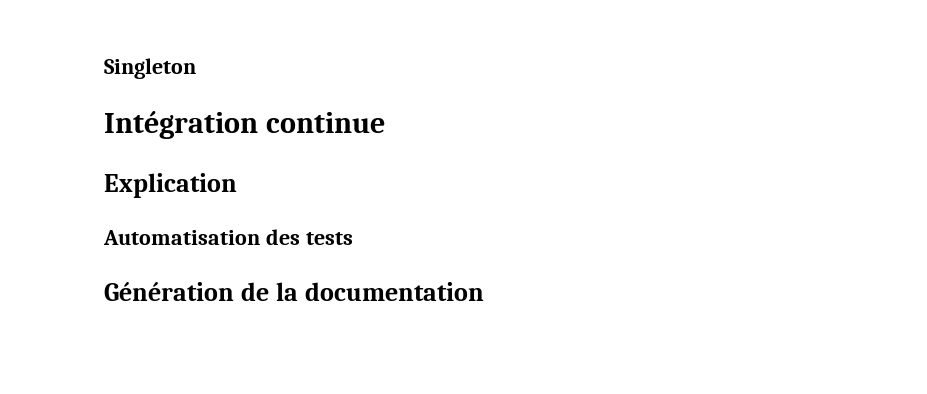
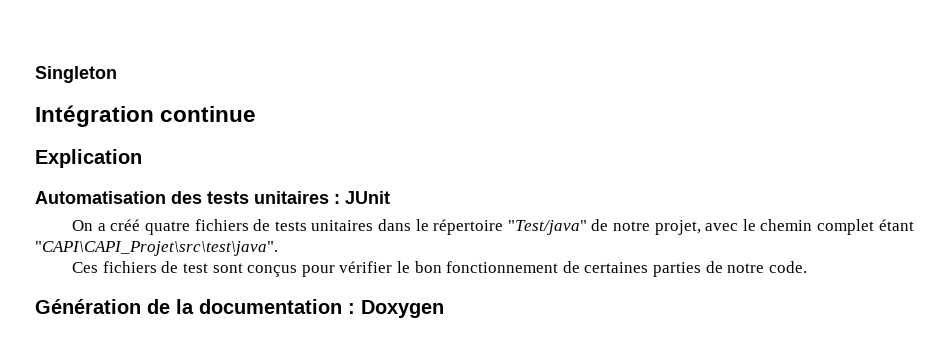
- Automatisation des tests
+ Automatisation des tests unitaires : JUnit
+ On a créé quatre fichiers de tests unitaires dans le répertoire "Test/java" de notre projet, avec le chemin complet étant "CAPI\CAPI_Projet\src\test\java".
+ Ces fichiers de test sont conçus pour vérifier le bon fonctionnement de certaines parties de notre code.
- Génération de la documentation
+ Génération de la documentation : Doxygen

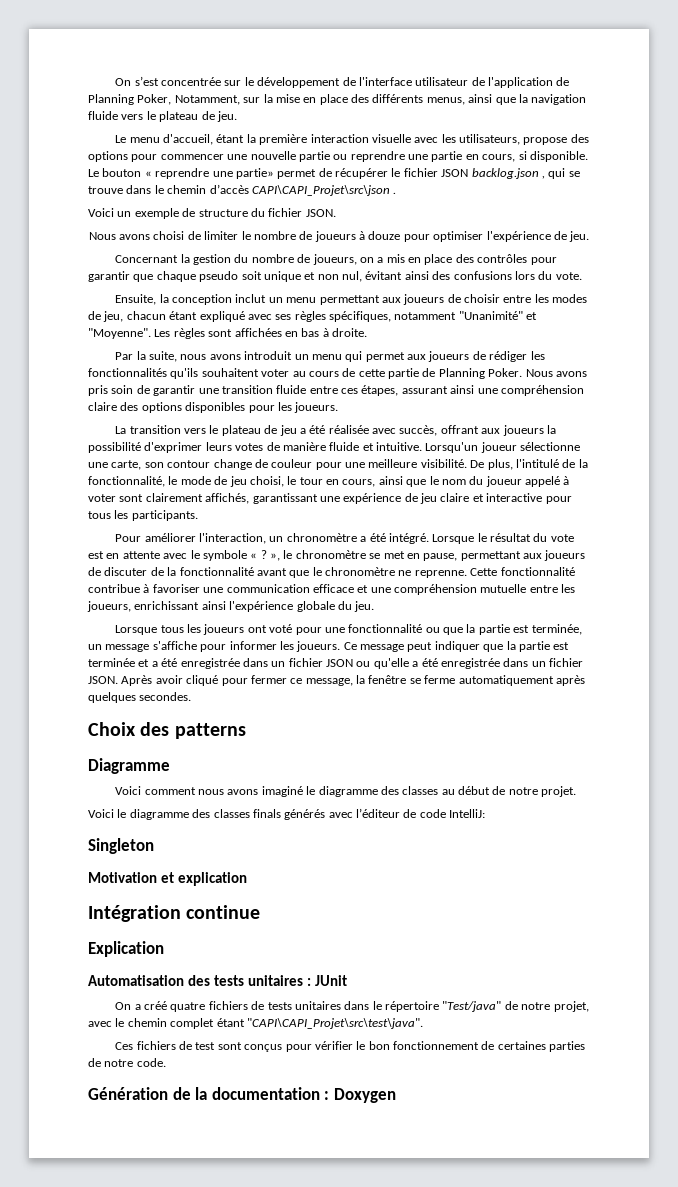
+ On s’est concentrée sur le développement de l'interface utilisateur de l'application de Planning Poker, Notamment, sur la mise en place des différents menus, ainsi que la navigation fluide vers le plateau de jeu.
+ Le menu d'accueil, étant la première interaction visuelle avec les utilisateurs, propose des options pour commencer une nouvelle partie ou reprendre une partie en cours, si disponible. Le bouton « reprendre une partie» permet de récupérer le fichier JSON backlog.json , qui se trouve dans le chemin d’accès CAPI\CAPI_Projet\src\json .
+ Voici un exemple de structure du fichier JSON.
+ Nous avons choisi de limiter le nombre de joueurs à douze pour optimiser l'expérience de jeu.
+ Concernant la gestion du nombre de joueurs, on a mis en place des contrôles pour garantir que chaque pseudo soit unique et non nul, évitant ainsi des confusions lors du vote.
+ Ensuite, la conception inclut un menu permettant aux joueurs de choisir entre les modes de jeu, chacun étant expliqué avec ses règles spécifiques, notamment "Unanimité" et "Moyenne". Les règles sont affichées en bas à droite.
+ Par la suite, nous avons introduit un menu qui permet aux joueurs de rédiger les fonctionnalités qu'ils souhaitent voter au cours de cette partie de Planning Poker. Nous avons pris soin de garantir une transition fluide entre ces étapes, assurant ainsi une compréhension claire des options disponibles pour les joueurs.
+ La transition vers le plateau de jeu a été réalisée avec succès, offrant aux joueurs la possibilité d'exprimer leurs votes de manière fluide et intuitive. Lorsqu'un joueur sélectionne une carte, son contour change de couleur pour une meilleure visibilité. De plus, l'intitulé de la fonctionnalité, le mode de jeu choisi, le tour en cours, ainsi que le nom du joueur appelé à voter sont clairement affichés, garantissant une expérience de jeu claire et interactive pour tous les participants.
+ Pour améliorer l'interaction, un chronomètre a été intégré. Lorsque le résultat du vote est en attente avec le symbole « ? », le chronomètre se met en pause, permettant aux joueurs de discuter de la fonctionnalité avant que le chronomètre ne reprenne. Cette fonctionnalité contribue à favoriser une communication efficace et une compréhension mutuelle entre les joueurs, enrichissant ainsi l'expérience globale du jeu.
+ Lorsque tous les joueurs ont voté pour une fonctionnalité ou que la partie est terminée, un message s'affiche pour informer les joueurs. Ce message peut indiquer que la partie est terminée et a été enregistrée dans un fichier JSON ou qu'elle a été enregistrée dans un fichier JSON. Après avoir cliqué pour fermer ce message, la fenêtre se ferme automatiquement après quelques secondes.
+ Choix des patterns
+ Diagramme
+ Voici comment nous avons imaginé le diagramme des classes au début de notre projet.
+ Voici le diagramme des classes finals générés avec l’éditeur de code IntelliJ:
  Singleton
+ Motivation et explication

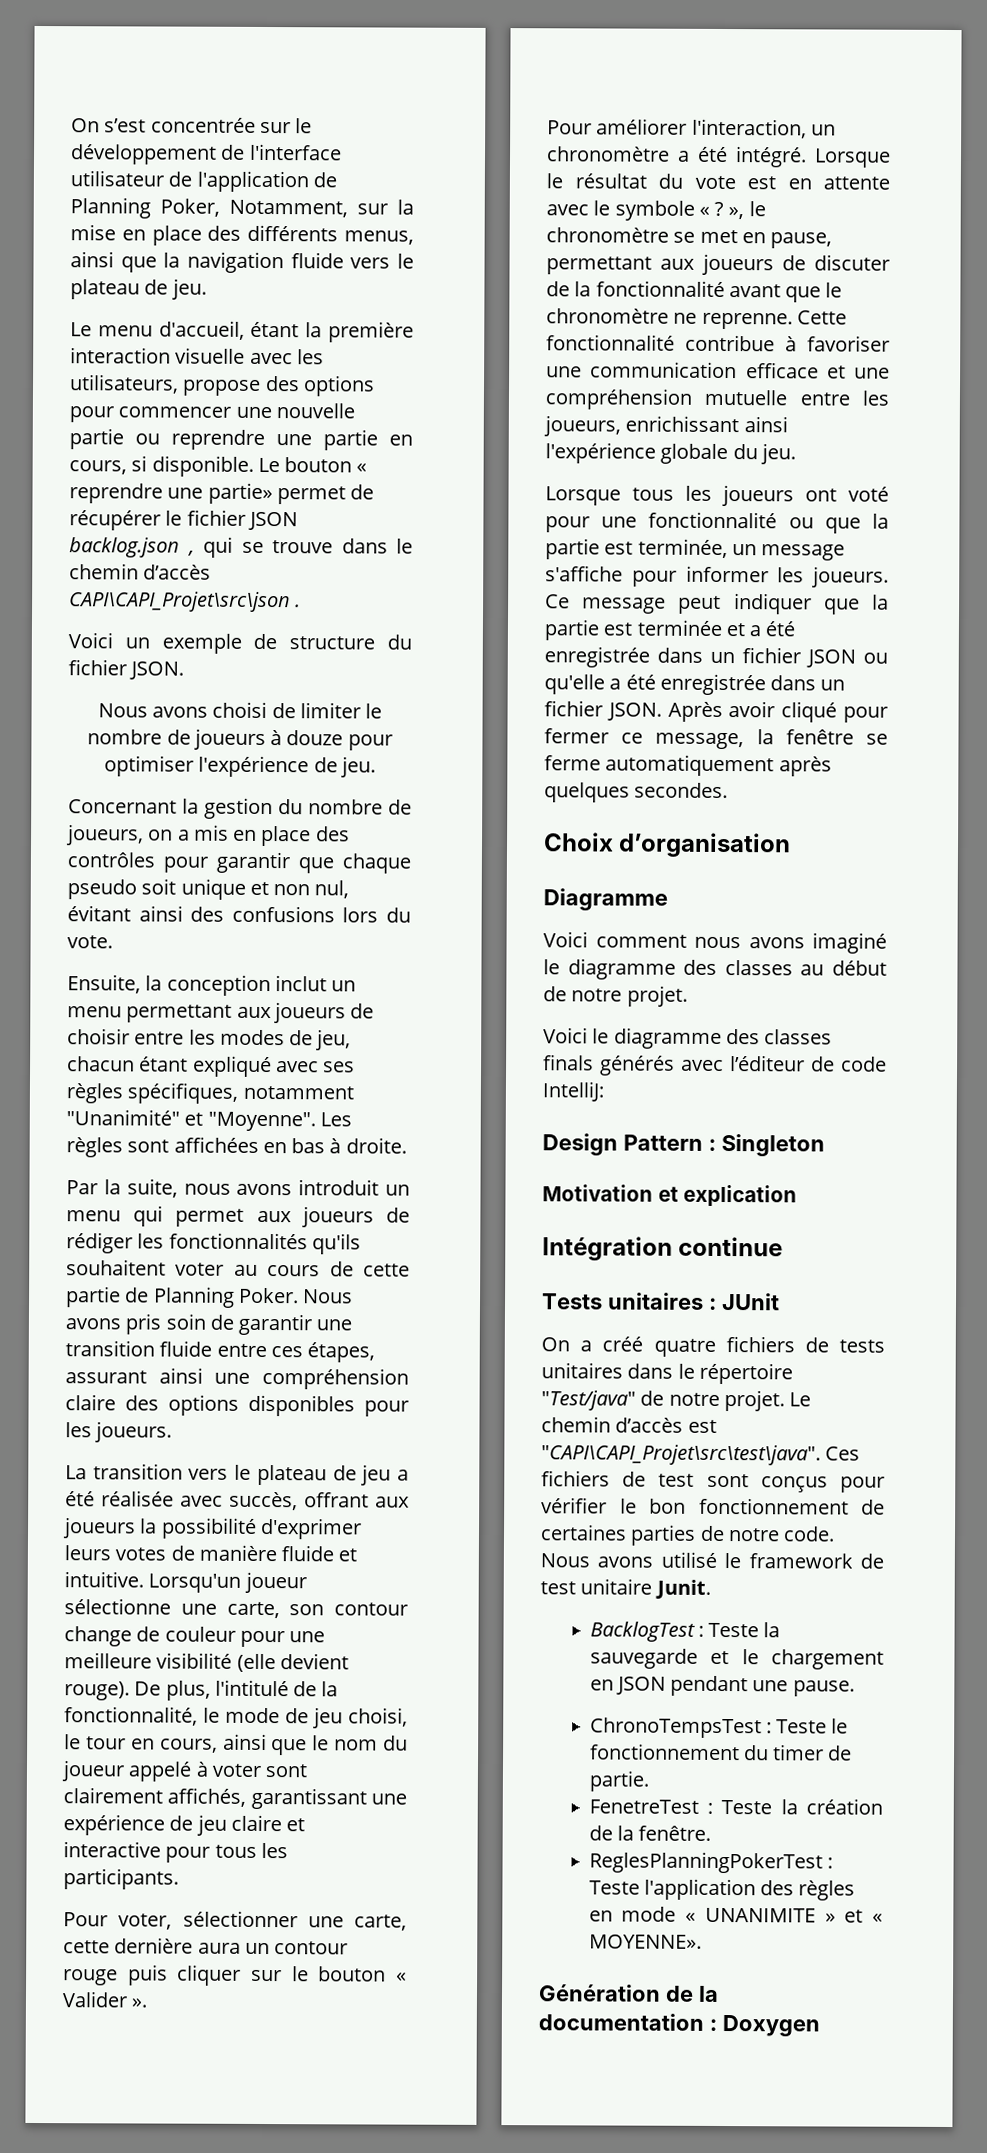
- Lorsqu'un joueur sélectionne une carte, son contour change de couleur pour une meilleure visibilité.
+ Lorsqu'un joueur sélectionne une carte, son contour change de couleur pour une meilleure visibilité (elle devient rouge).
+ Pour voter, sélectionner une carte, cette dernière aura un contour rouge puis cliquer sur le bouton « Valider ».
- Choix des patterns
+ Choix d’organisation
- Singleton
+ Design Pattern : Singleton
- Explication
- Automatisation des tests unitaires : JUnit
+ Tests unitaires : JUnit
- On a créé quatre fichiers de tests unitaires dans le répertoire "Test/java" de notre projet, avec le chemin complet étant "CAPI\CAPI_Projet\src\test\java".
- Ces fichiers de test sont conçus pour vérifier le bon fonctionnement de certaines parties de notre code.
+ On a créé quatre fichiers de tests unitaires dans le répertoire "Test/java" de notre projet. Le chemin d’accès est "CAPI\CAPI_Projet\src\test\java". Ces fichiers de test sont conçus pour vérifier le bon fonctionnement de certaines parties de notre code. Nous avons utilisé le framework de test unitaire Junit.
+ BacklogTest : Teste la sauvegarde et le chargement en JSON pendant une pause.
+ ChronoTempsTest : Teste le fonctionnement du timer de partie.
+ FenetreTest : Teste la création de la fenêtre.
+ ReglesPlanningPokerTest : Teste l'application des règles en mode « UNANIMITE » et « MOYENNE».

